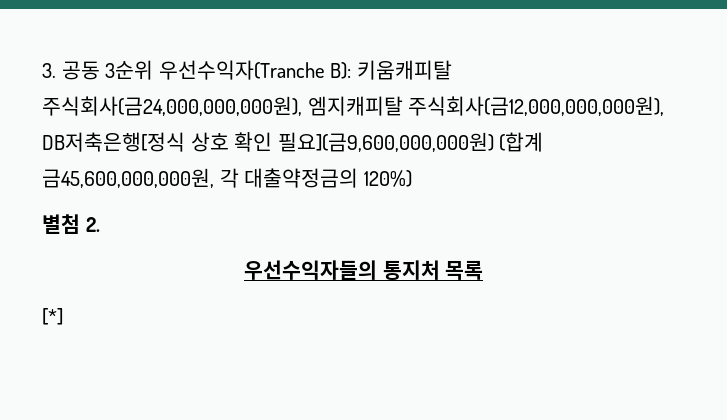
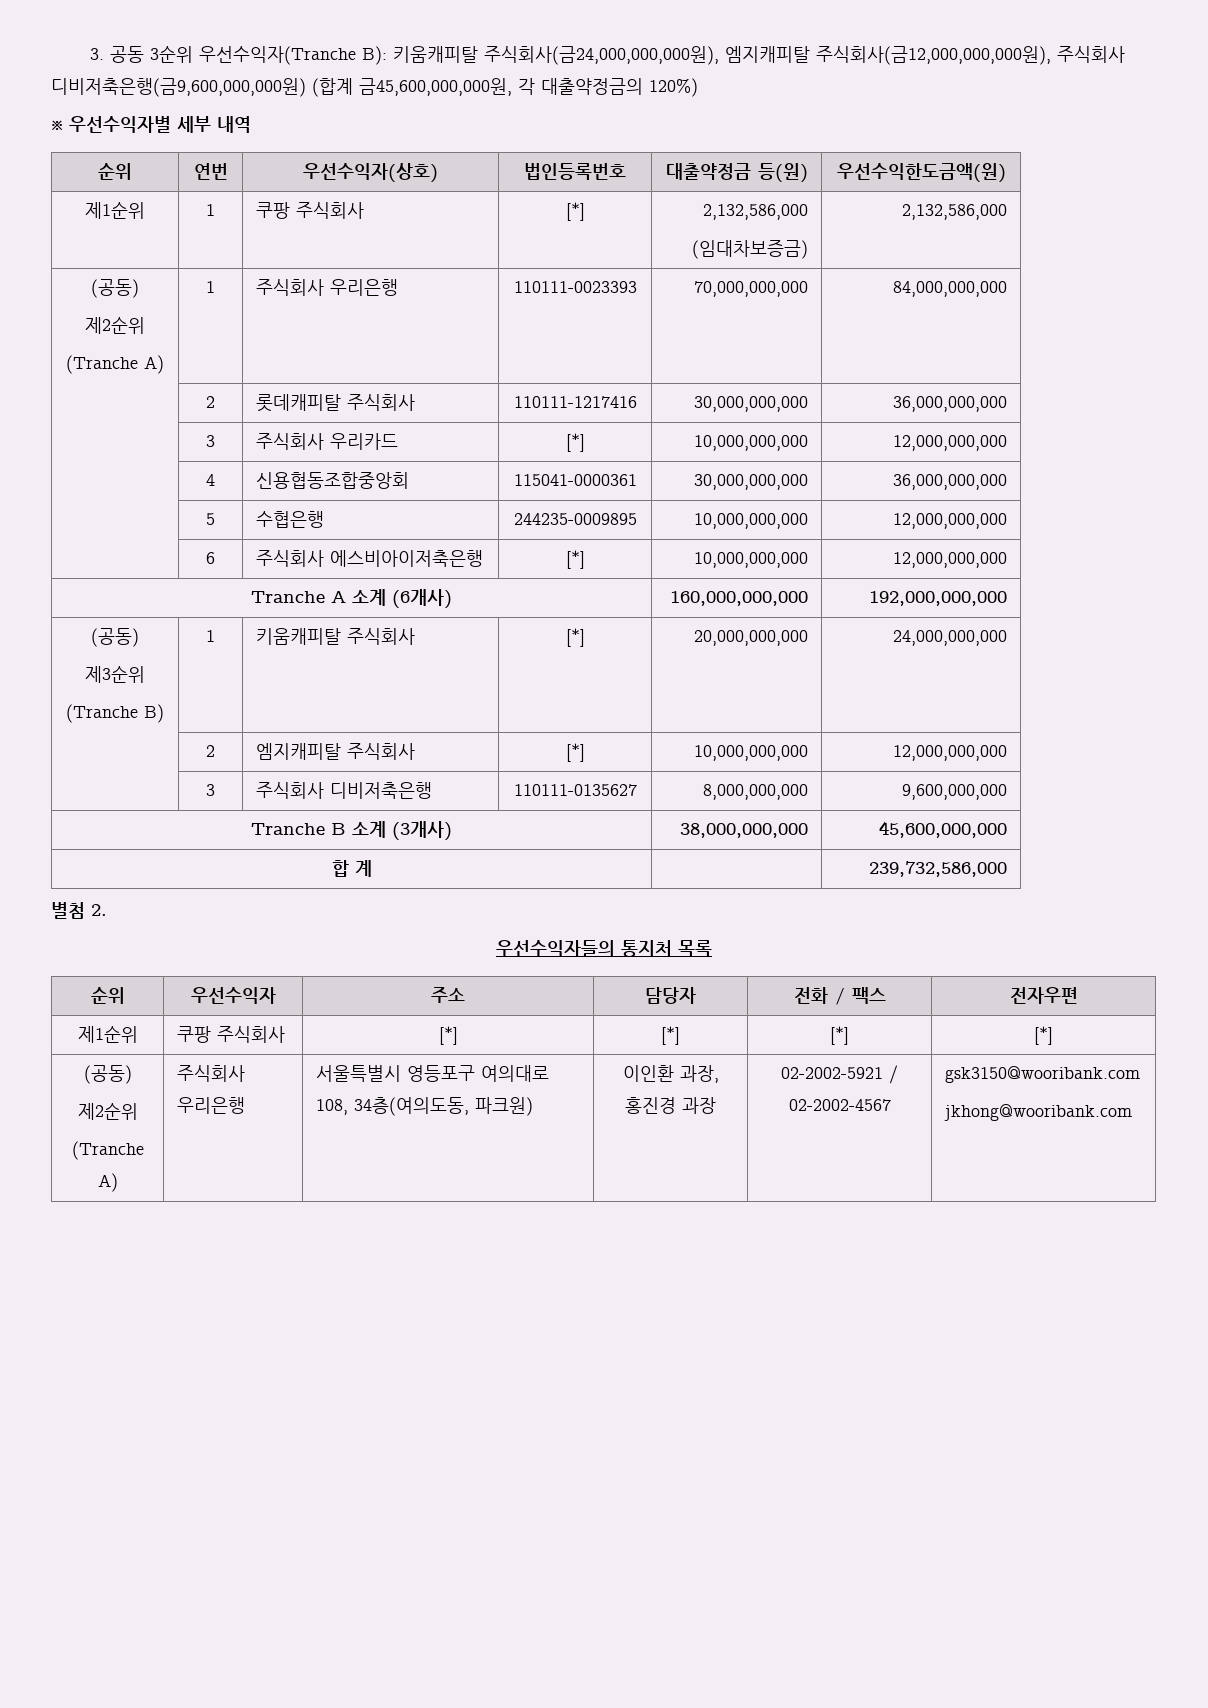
- 3. 공동 3순위 우선수익자(Tranche B): 키움캐피탈 주식회사(금24,000,000,000원), 엠지캐피탈 주식회사(금12,000,000,000원), DB저축은행[정식 상호 확인 필요](금9,600,000,000원) (합계 금45,600,000,000원, 각 대출약정금의 120%)
+ 3. 공동 3순위 우선수익자(Tranche B): 키움캐피탈 주식회사(금24,000,000,000원), 엠지캐피탈 주식회사(금12,000,000,000원), 주식회사 디비저축은행(금9,600,000,000원) (합계 금45,600,000,000원, 각 대출약정금의 120%)
+ ※ 우선수익자별 세부 내역
+ 순위 | 연번 | 우선수익자(상호) | 법인등록번호 | 대출약정금 등(원) | 우선수익한도금액(원)
+ 제1순위 | 1 | 쿠팡 주식회사 | [*] | 2,132,586,000
+ (임대차보증금) | 2,132,586,000
+ (공동)
+ 제2순위
+ (Tranche A) | 1 | 주식회사 우리은행 | 110111-0023393 | 70,000,000,000 | 84,000,000,000
+ | 2 | 롯데캐피탈 주식회사 | 110111-1217416 | 30,000,000,000 | 36,000,000,000
+ | 3 | 주식회사 우리카드 | [*] | 10,000,000,000 | 12,000,000,000
+ | 4 | 신용협동조합중앙회 | 115041-0000361 | 30,000,000,000 | 36,000,000,000
+ | 5 | 수협은행 | 244235-0009895 | 10,000,000,000 | 12,000,000,000
+ | 6 | 주식회사 에스비아이저축은행 | [*] | 10,000,000,000 | 12,000,000,000
+ Tranche A 소계 (6개사) | 160,000,000,000 | 192,000,000,000
+ (공동)
+ 제3순위
+ (Tranche B) | 1 | 키움캐피탈 주식회사 | [*] | 20,000,000,000 | 24,000,000,000
+ | 2 | 엠지캐피탈 주식회사 | [*] | 10,000,000,000 | 12,000,000,000
+ | 3 | 주식회사 디비저축은행 | 110111-0135627 | 8,000,000,000 | 9,600,000,000
+ Tranche B 소계 (3개사) | 38,000,000,000 | 45,600,000,000
+ 합 계 | | 239,732,586,000
- [*]
+ 순위 | 우선수익자 | 주소 | 담당자 | 전화 / 팩스 | 전자우편
+ 제1순위 | 쿠팡 주식회사 | [*] | [*] | [*] | [*]
+ (공동)
+ 제2순위
+ (Tranche A) | 주식회사 우리은행 | 서울특별시 영등포구 여의대로 108, 34층(여의도동, 파크원) | 이인환 과장, 홍진경 과장 | 02-2002-5921 / 02-2002-4567 | gsk3150@wooribank.com
+ jkhong@wooribank.com

